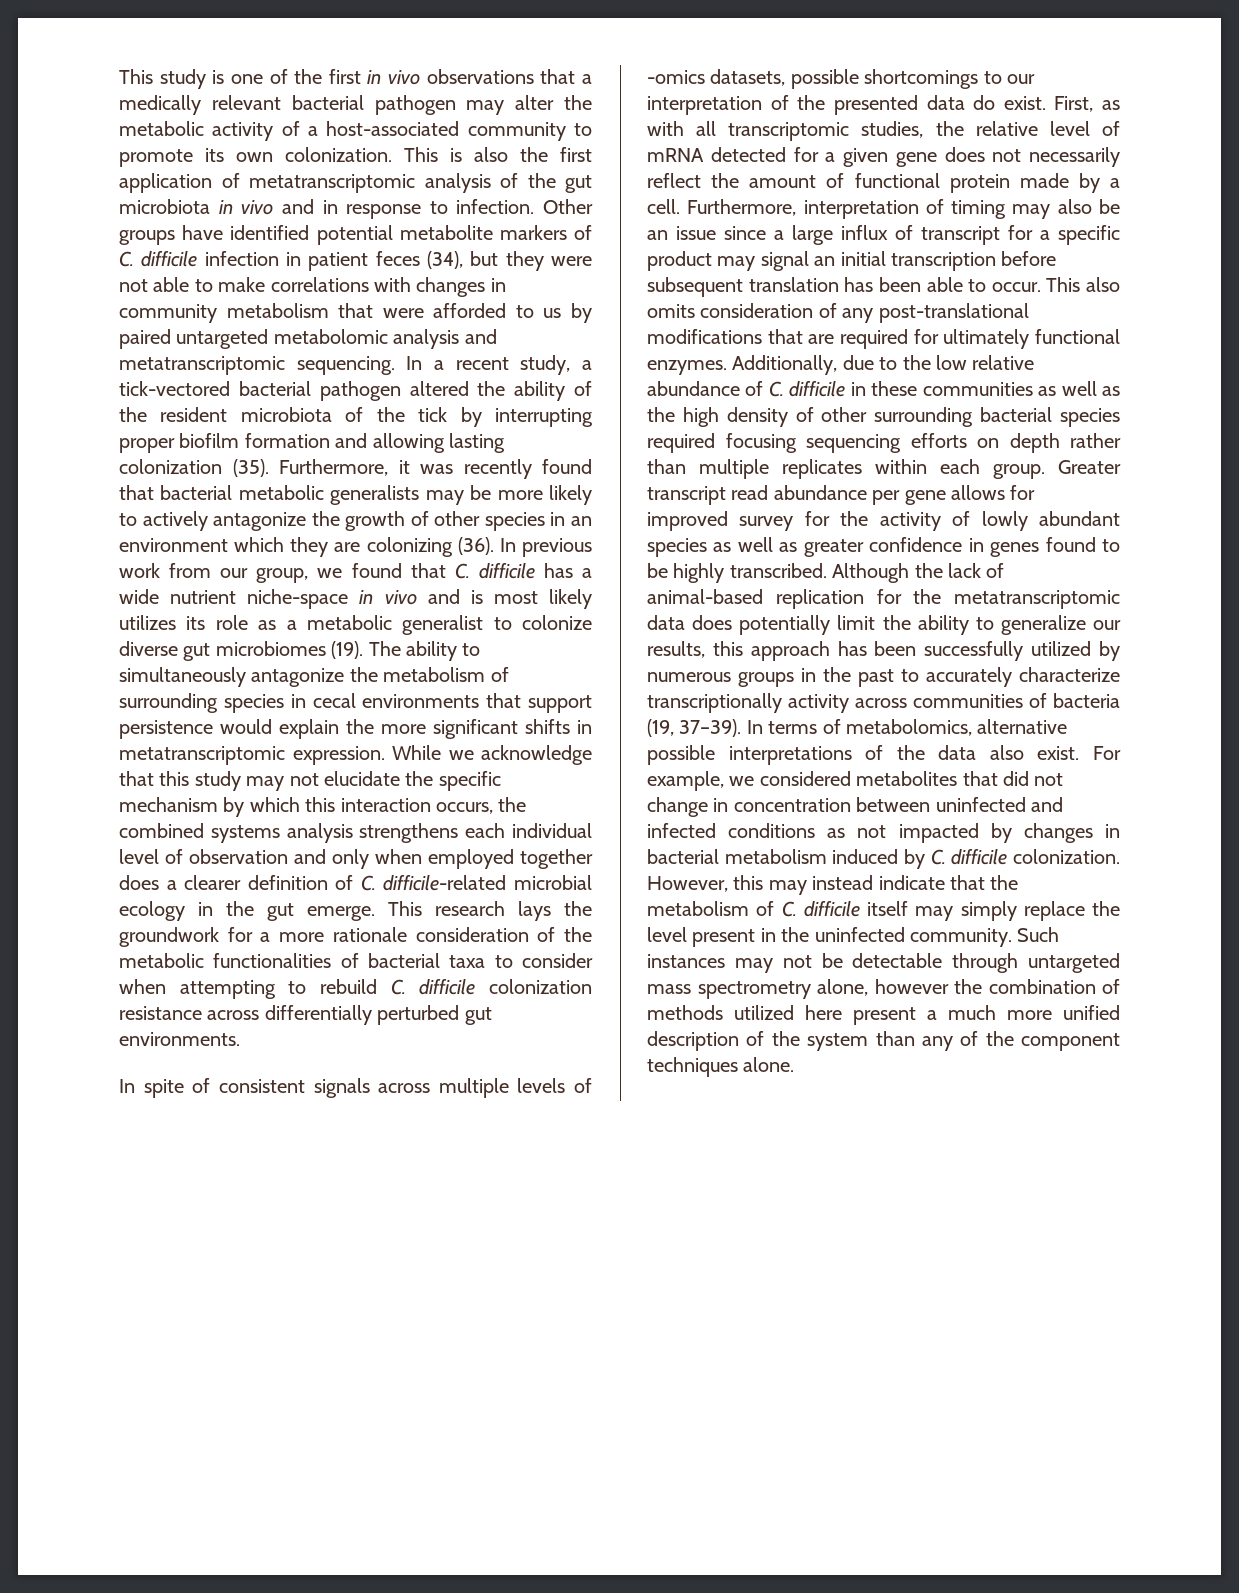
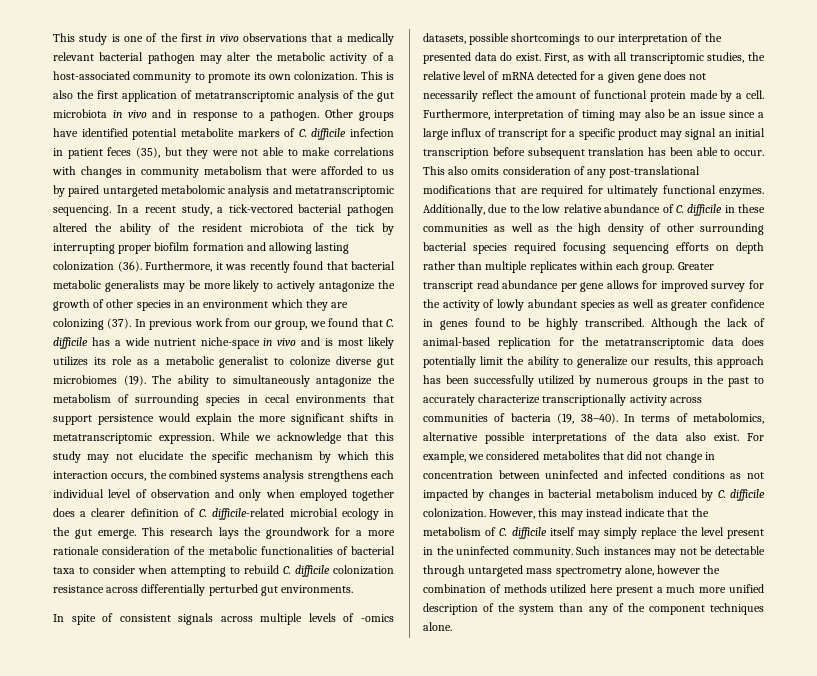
- This is also the first application of metatranscriptomic analysis of the gut microbiota in vivo and in response to infection.
+ This is also the first application of metatranscriptomic analysis of the gut microbiota in vivo and in response to a pathogen.
- Other groups have identified potential metabolite markers of C. difficile infection in patient feces (34), but they were not able to make correlations with changes in community metabolism that were afforded to us by paired untargeted metabolomic analysis and metatranscriptomic sequencing.
+ Other groups have identified potential metabolite markers of C. difficile infection in patient feces (35), but they were not able to make correlations with changes in community metabolism that were afforded to us by paired untargeted metabolomic analysis and metatranscriptomic sequencing.
- In a recent study, a tick-vectored bacterial pathogen altered the ability of the resident microbiota of the tick by interrupting proper biofilm formation and allowing lasting colonization (35).
+ In a recent study, a tick-vectored bacterial pathogen altered the ability of the resident microbiota of the tick by interrupting proper biofilm formation and allowing lasting colonization (36).
- Furthermore, it was recently found that bacterial metabolic generalists may be more likely to actively antagonize the growth of other species in an environment which they are colonizing (36).
+ Furthermore, it was recently found that bacterial metabolic generalists may be more likely to actively antagonize the growth of other species in an environment which they are colonizing (37).
- Although the lack of animal-based replication for the metatranscriptomic data does potentially limit the ability to generalize our results, this approach has been successfully utilized by numerous groups in the past to accurately characterize transcriptionally activity across communities of bacteria (19, 37–39).
+ Although the lack of animal-based replication for the metatranscriptomic data does potentially limit the ability to generalize our results, this approach has been successfully utilized by numerous groups in the past to accurately characterize transcriptionally activity across communities of bacteria (19, 38–40).

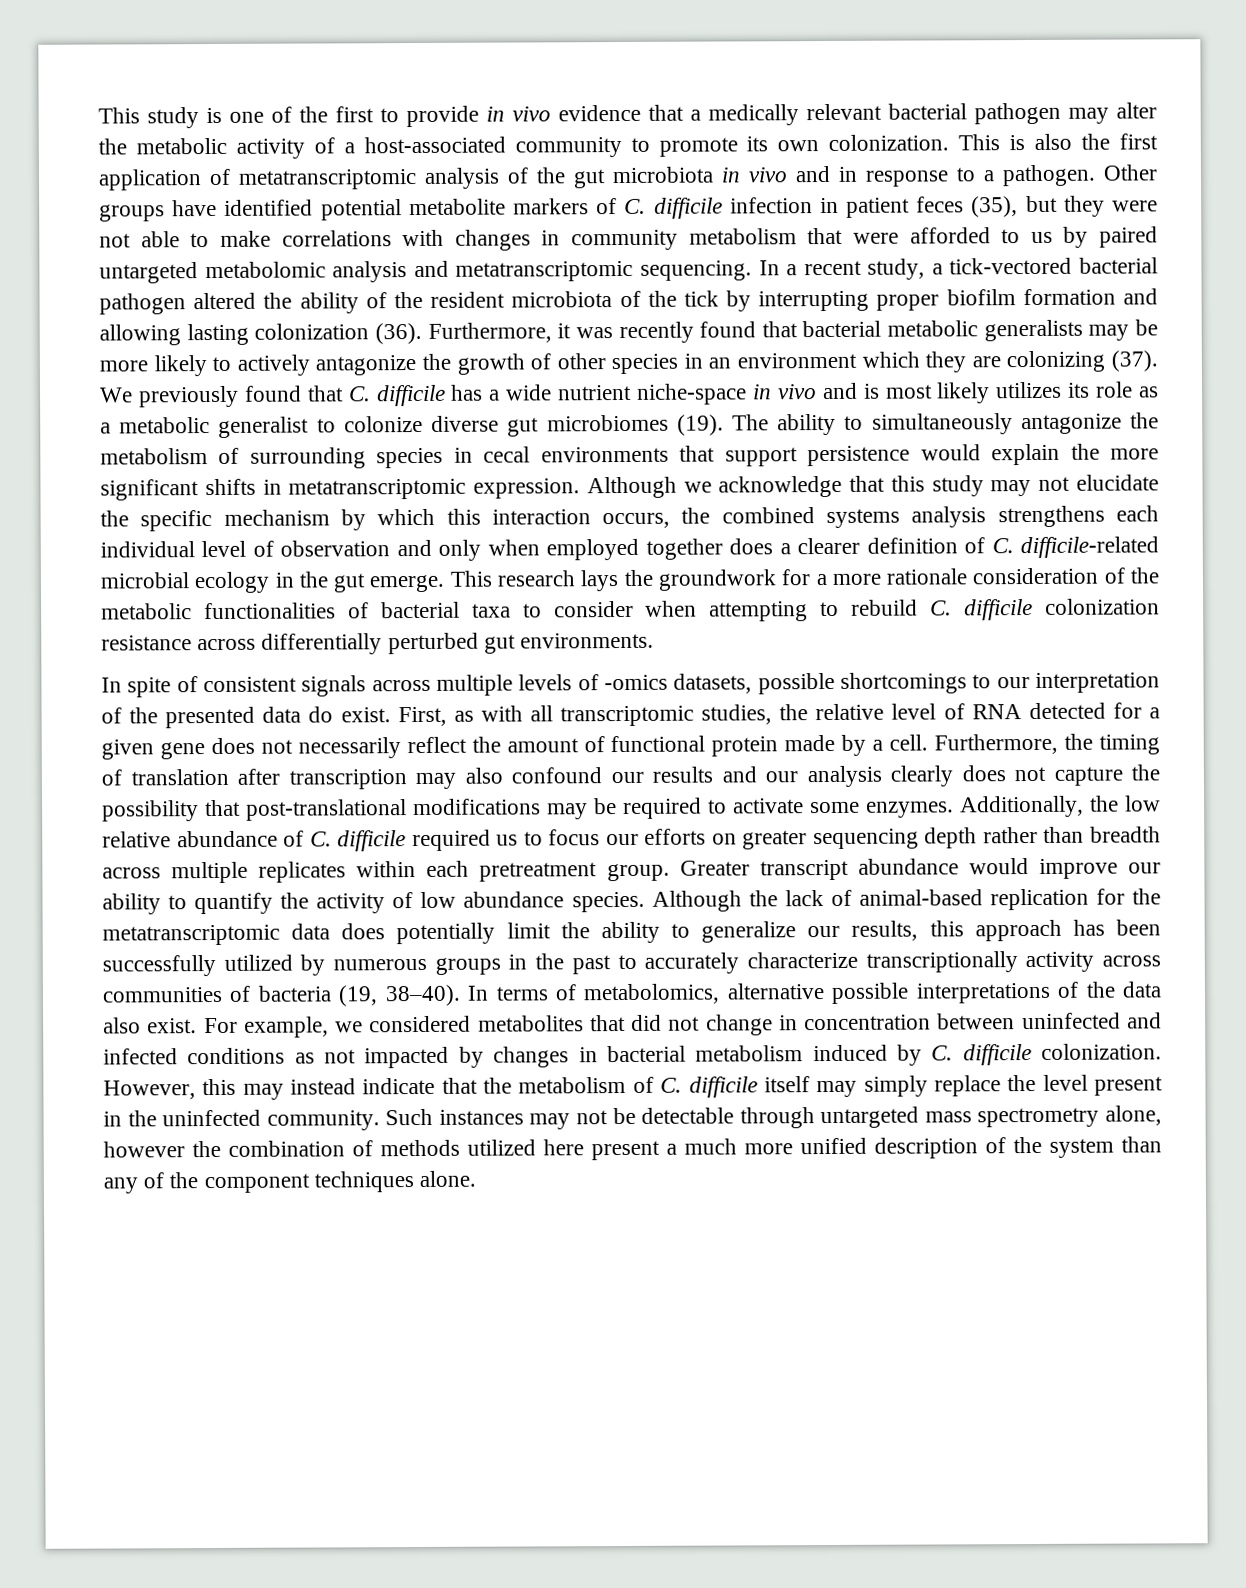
- This study is one of the first in vivo observations that a medically relevant bacterial pathogen may alter the metabolic activity of a host-associated community to promote its own colonization.
+ This study is one of the first to provide in vivo evidence that a medically relevant bacterial pathogen may alter the metabolic activity of a host-associated community to promote its own colonization.
- In previous work from our group, we found that C. difficile has a wide nutrient niche-space in vivo and is most likely utilizes its role as a metabolic generalist to colonize diverse gut microbiomes (19).
+ We previously found that C. difficile has a wide nutrient niche-space in vivo and is most likely utilizes its role as a metabolic generalist to colonize diverse gut microbiomes (19).
- While we acknowledge that this study may not elucidate the specific mechanism by which this interaction occurs, the combined systems analysis strengthens each individual level of observation and only when employed together does a clearer definition of C. difficile-related microbial ecology in the gut emerge.
+ Although we acknowledge that this study may not elucidate the specific mechanism by which this interaction occurs, the combined systems analysis strengthens each individual level of observation and only when employed together does a clearer definition of C. difficile-related microbial ecology in the gut emerge.
- First, as with all transcriptomic studies, the relative level of mRNA detected for a given gene does not necessarily reflect the amount of functional protein made by a cell.
+ First, as with all transcriptomic studies, the relative level of RNA detected for a given gene does not necessarily reflect the amount of functional protein made by a cell.
- Furthermore, interpretation of timing may also be an issue since a large influx of transcript for a specific product may signal an initial transcription before subsequent translation has been able to occur. This also omits consideration of any post-translational modifications that are required for ultimately functional enzymes. Additionally, due to the low relative abundance of C. difficile in these communities as well as the high density of other surrounding bacterial species required focusing sequencing efforts on depth rather than multiple replicates within each group.
+ Furthermore, the timing of translation after transcription may also confound our results and our analysis clearly does not capture the possibility that post-translational modifications may be required to activate some enzymes. Additionally, the low relative abundance of C. difficile required us to focus our efforts on greater sequencing depth rather than breadth across multiple replicates within each pretreatment group.
- Greater transcript read abundance per gene allows for improved survey for the activity of lowly abundant species as well as greater confidence in genes found to be highly transcribed.
+ Greater transcript abundance would improve our ability to quantify the activity of low abundance species.

